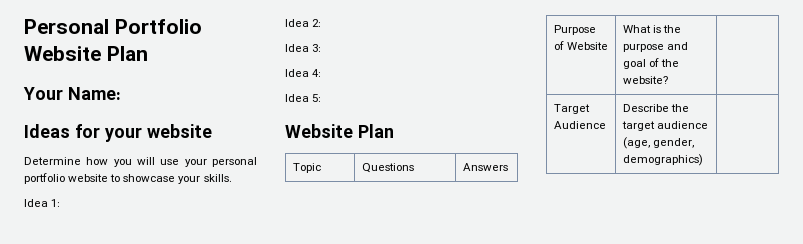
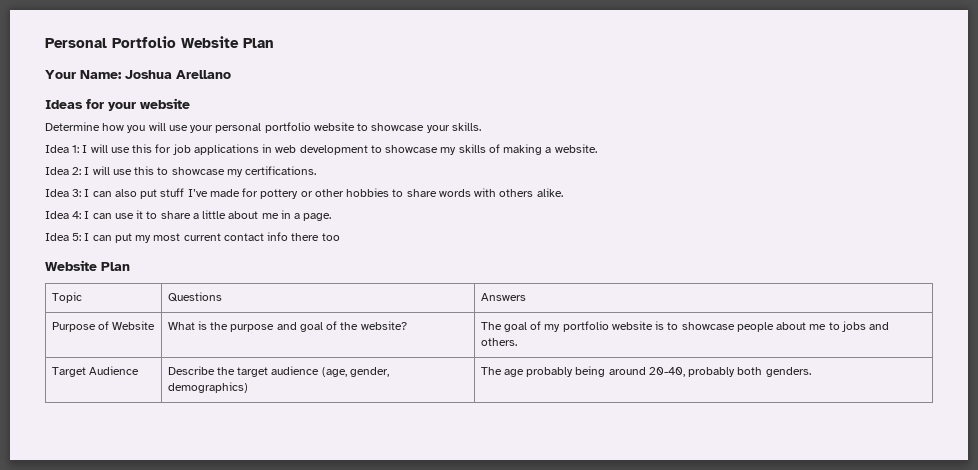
- Your Name:
+ Your Name: Joshua Arellano
- Idea 1:
- Idea 2:
- Idea 3:
- Idea 4:
- Idea 5:
+ Idea 1: I will use this for job applications in web development to showcase my skills of making a website.
+ Idea 2: I will use this to showcase my certifications.
+ Idea 3: I can also put stuff I’ve made for pottery or other hobbies to share words with others alike.
+ Idea 4: I can use it to share a little about me in a page.
+ Idea 5: I can put my most current contact info there too
- Purpose of Website | What is the purpose and goal of the website? |
+ Purpose of Website | What is the purpose and goal of the website? | The goal of my portfolio website is to showcase people about me to jobs and others.
- Target Audience | Describe the target audience (age, gender, demographics) |
+ Target Audience | Describe the target audience (age, gender, demographics) | The age probably being around 20-40, probably both genders.

